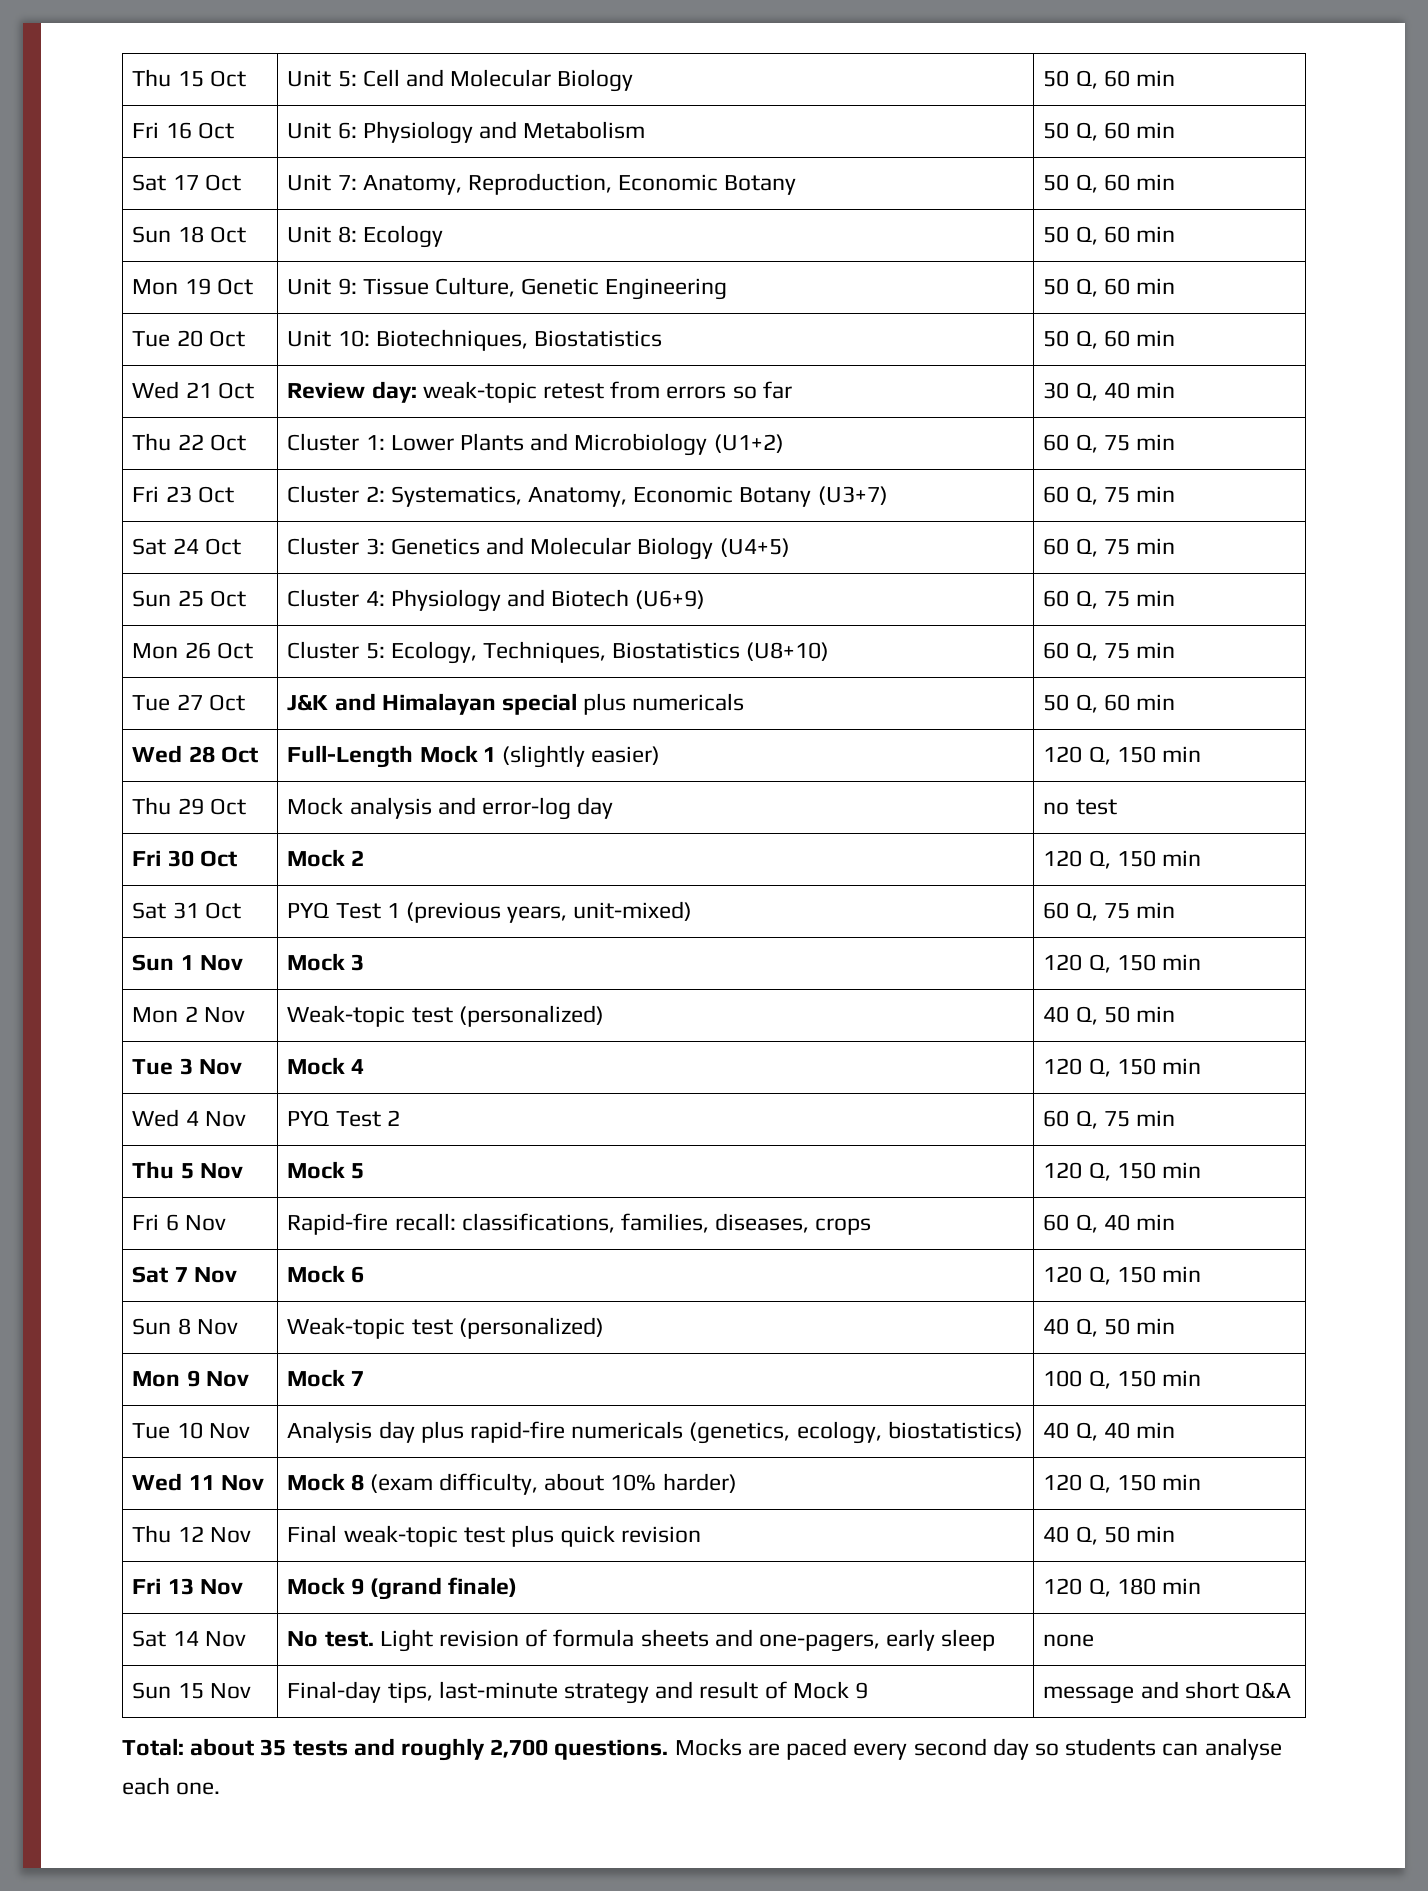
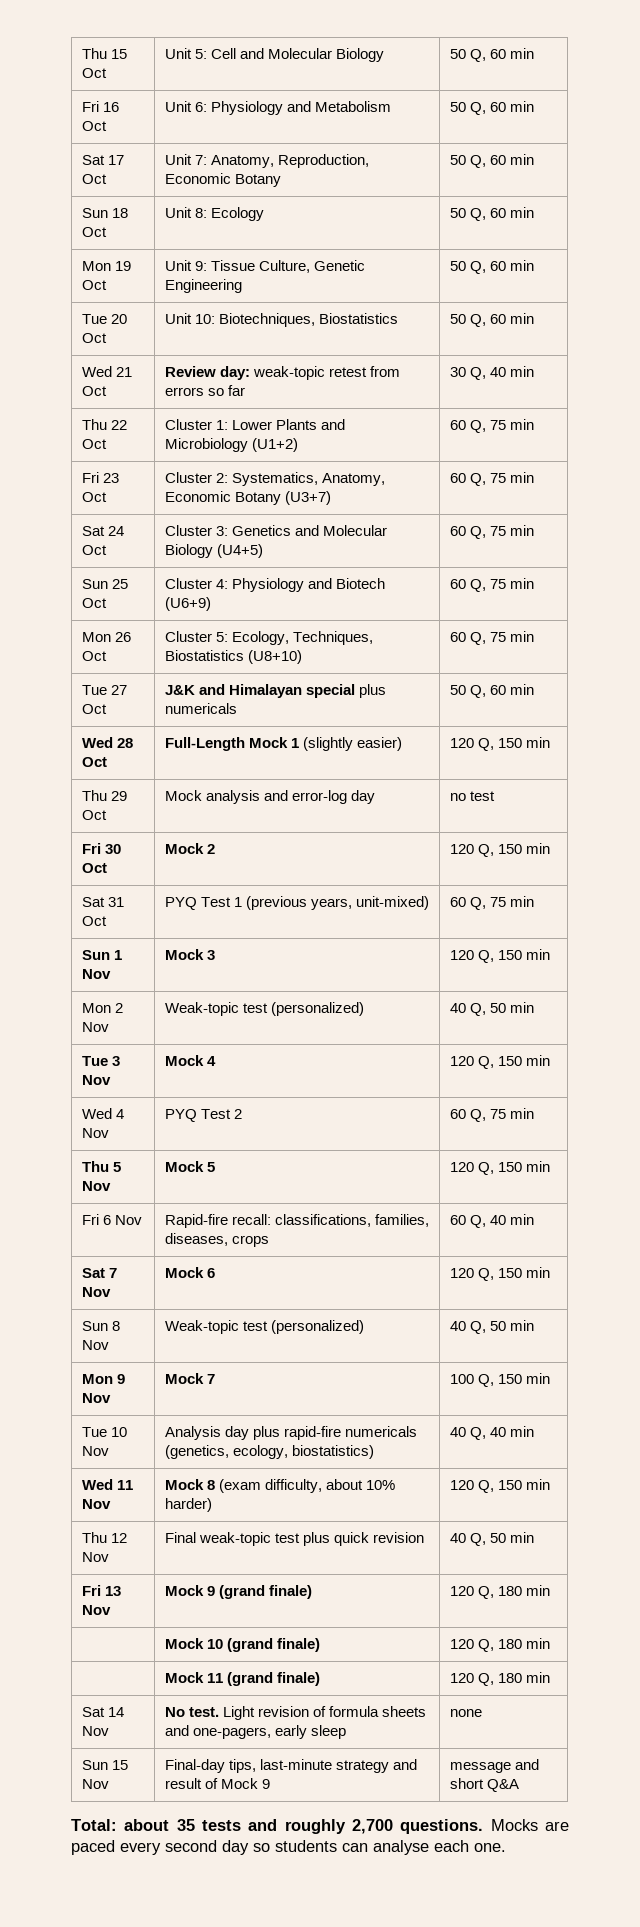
+ | Mock 10 (grand finale) | 120 Q, 180 min
+ | Mock 11 (grand finale) | 120 Q, 180 min

